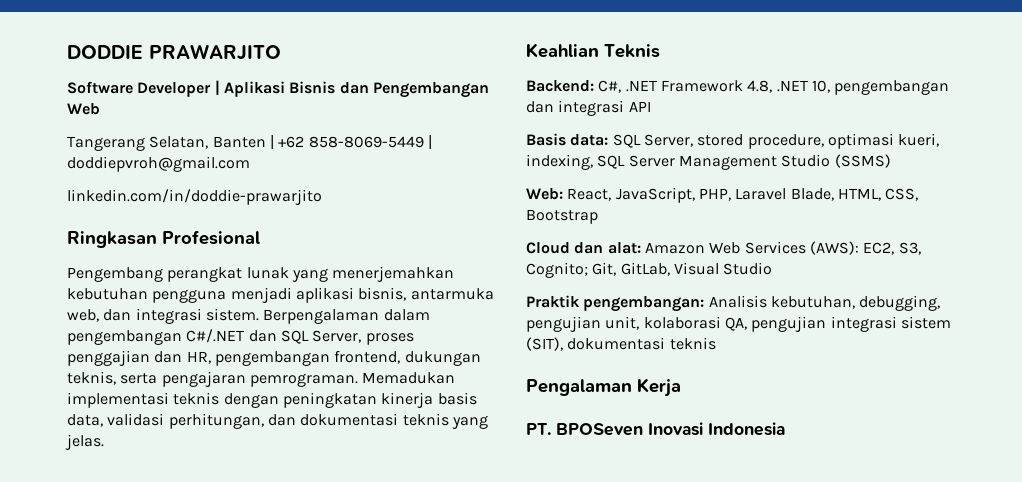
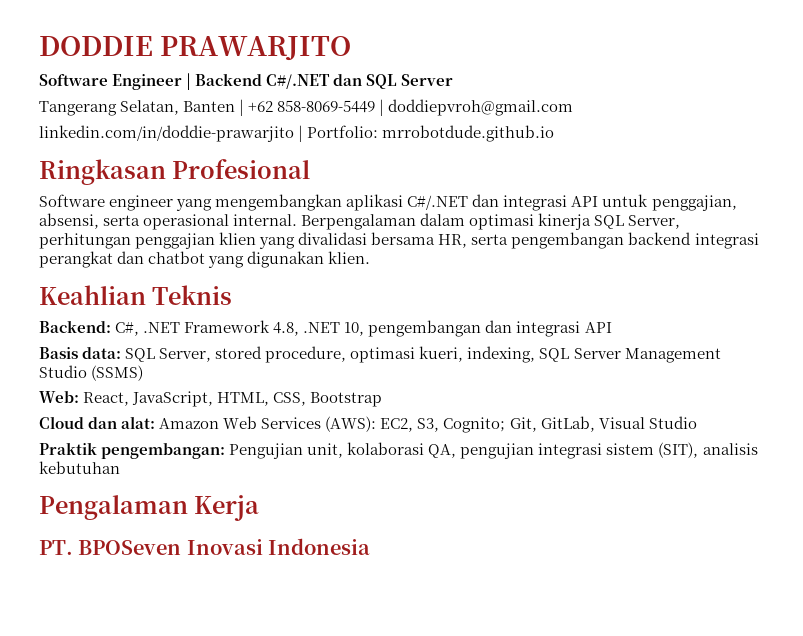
- Software Developer | Aplikasi Bisnis dan Pengembangan Web
+ Software Engineer | Backend C#/.NET dan SQL Server
- linkedin.com/in/doddie-prawarjito
+ linkedin.com/in/doddie-prawarjito | Portfolio: mrrobotdude.github.io
- Pengembang perangkat lunak yang menerjemahkan kebutuhan pengguna menjadi aplikasi bisnis, antarmuka web, dan integrasi sistem. Berpengalaman dalam pengembangan C#/.NET dan SQL Server, proses penggajian dan HR, pengembangan frontend, dukungan teknis, serta pengajaran pemrograman. Memadukan implementasi teknis dengan peningkatan kinerja basis data, validasi perhitungan, dan dokumentasi teknis yang jelas.
+ Software engineer yang mengembangkan aplikasi C#/.NET dan integrasi API untuk penggajian, absensi, serta operasional internal. Berpengalaman dalam optimasi kinerja SQL Server, perhitungan penggajian klien yang divalidasi bersama HR, serta pengembangan backend integrasi perangkat dan chatbot yang digunakan klien.
- Web: React, JavaScript, PHP, Laravel Blade, HTML, CSS, Bootstrap
+ Web: React, JavaScript, HTML, CSS, Bootstrap
- Praktik pengembangan: Analisis kebutuhan, debugging, pengujian unit, kolaborasi QA, pengujian integrasi sistem (SIT), dokumentasi teknis
+ Praktik pengembangan: Pengujian unit, kolaborasi QA, pengujian integrasi sistem (SIT), analisis kebutuhan

